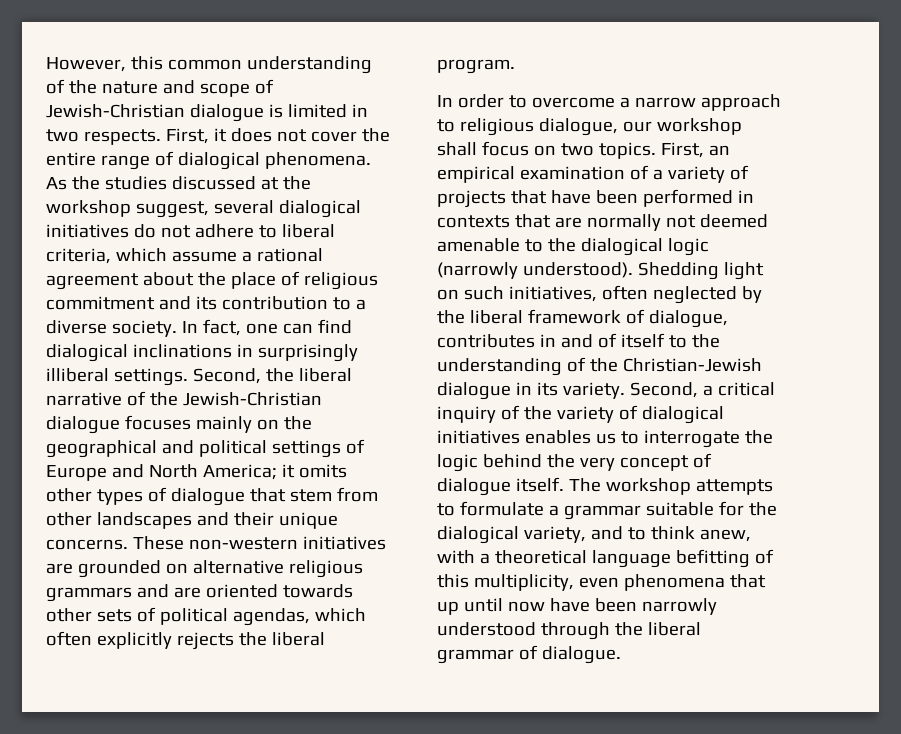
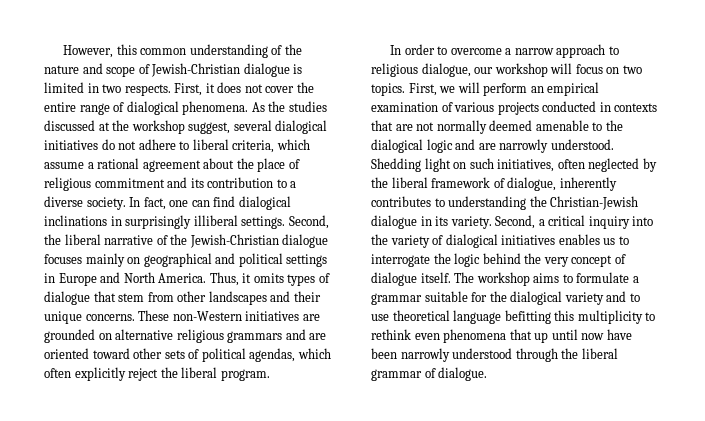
- Second, the liberal narrative of the Jewish-Christian dialogue focuses mainly on the geographical and political settings of Europe and North America; it omits other types of dialogue that stem from other landscapes and their unique concerns.
+ Second, the liberal narrative of the Jewish-Christian dialogue focuses mainly on geographical and political settings in Europe and North America. Thus, it omits types of dialogue that stem from other landscapes and their unique concerns.
- These non-western initiatives are grounded on alternative religious grammars and are oriented towards other sets of political agendas, which often explicitly rejects the liberal program.
+ These non-Western initiatives are grounded on alternative religious grammars and are oriented toward other sets of political agendas, which often explicitly reject the liberal program.
- In order to overcome a narrow approach to religious dialogue, our workshop shall focus on two topics.
+ In order to overcome a narrow approach to religious dialogue, our workshop will focus on two topics.
- First, an empirical examination of a variety of projects that have been performed in contexts that are normally not deemed amenable to the dialogical logic (narrowly understood).
+ First, we will perform an empirical examination of various projects conducted in contexts that are not normally deemed amenable to the dialogical logic and are narrowly understood.
- Shedding light on such initiatives, often neglected by the liberal framework of dialogue, contributes in and of itself to the understanding of the Christian-Jewish dialogue in its variety.
+ Shedding light on such initiatives, often neglected by the liberal framework of dialogue, inherently contributes to understanding the Christian-Jewish dialogue in its variety.
- Second, a critical inquiry of the variety of dialogical initiatives enables us to interrogate the logic behind the very concept of dialogue itself.
+ Second, a critical inquiry into the variety of dialogical initiatives enables us to interrogate the logic behind the very concept of dialogue itself.
- The workshop attempts to formulate a grammar suitable for the dialogical variety, and to think anew, with a theoretical language befitting of this multiplicity, even phenomena that up until now have been narrowly understood through the liberal grammar of dialogue.
+ The workshop aims to formulate a grammar suitable for the dialogical variety and to use theoretical language befitting this multiplicity to rethink even phenomena that up until now have been narrowly understood through the liberal grammar of dialogue.

